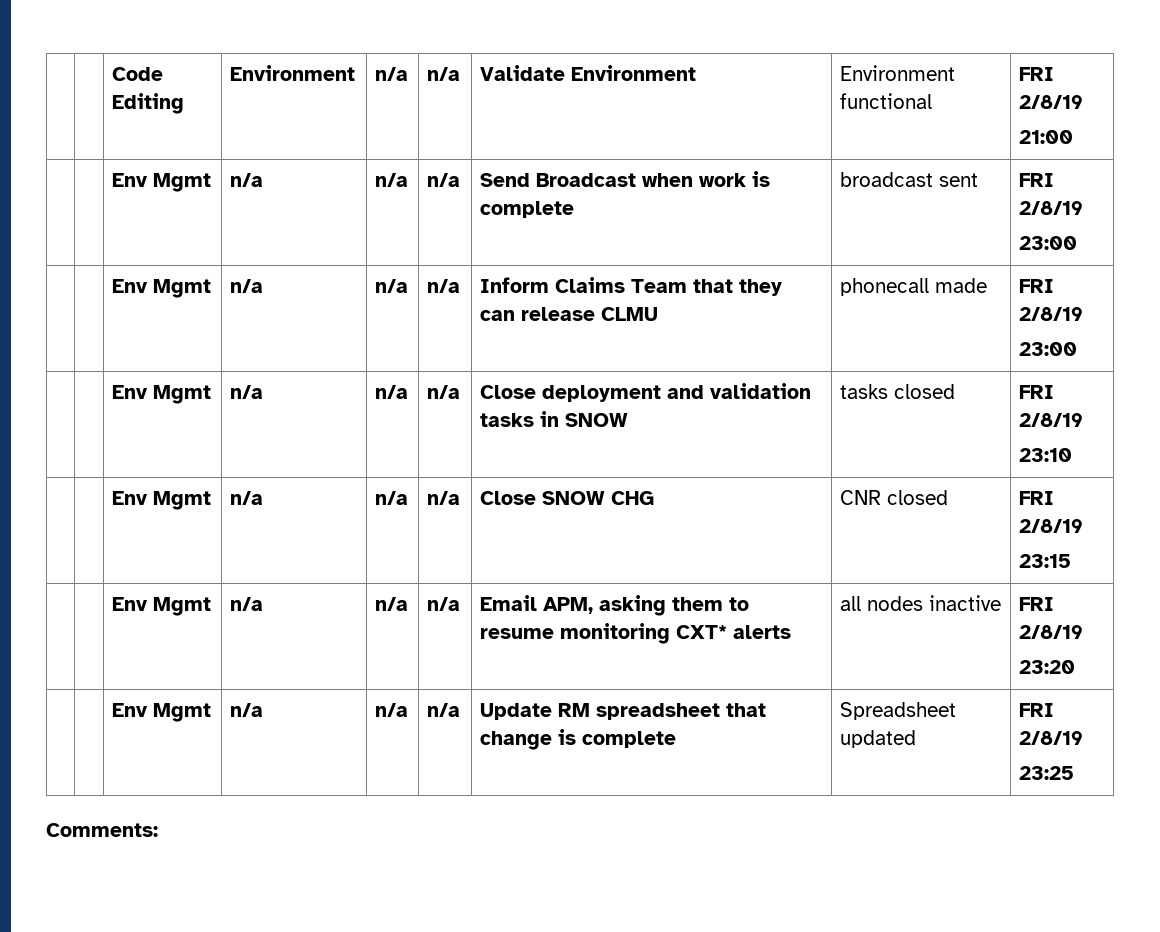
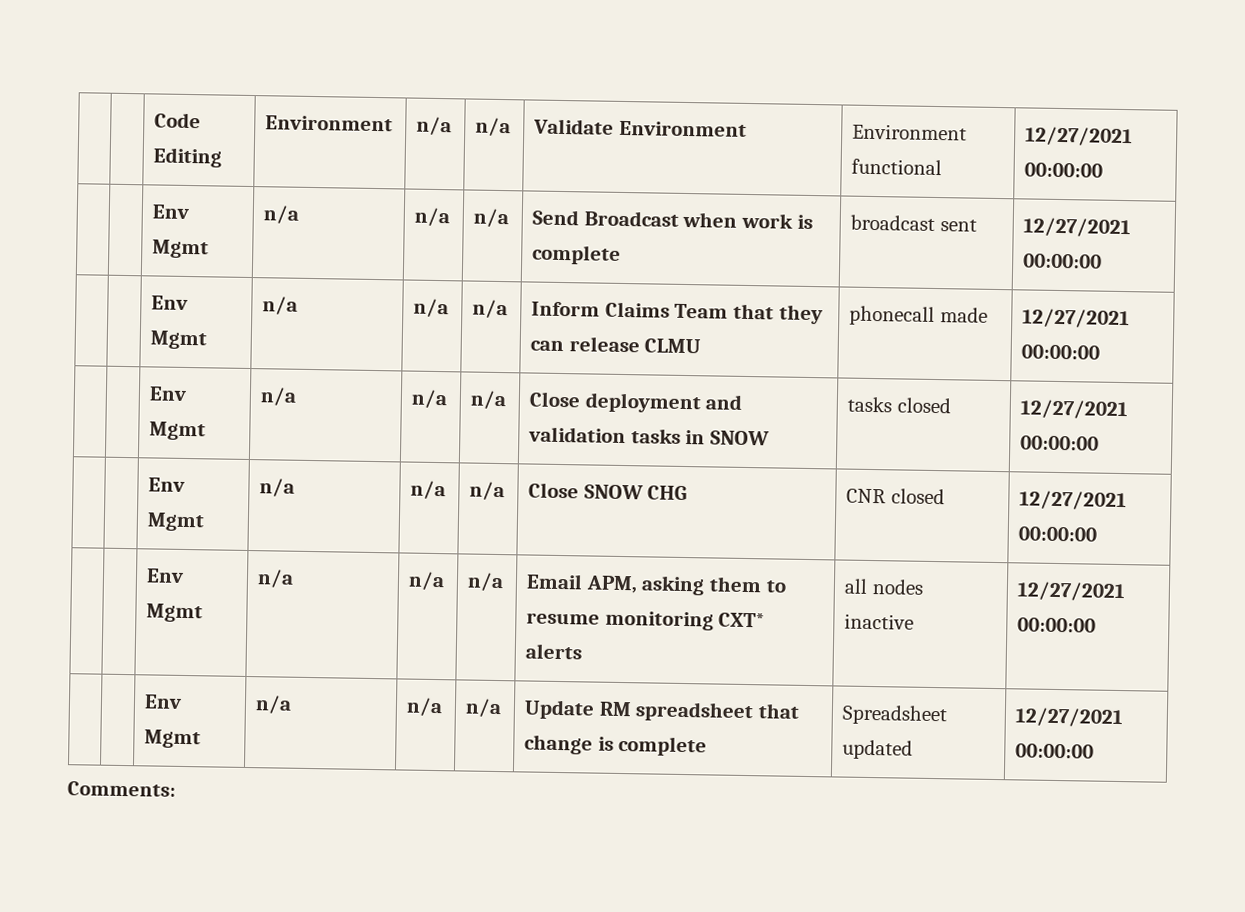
- | | Code Editing | Environment | n/a | n/a | Validate Environment | Environment functional | FRI 2/8/19
- 21:00
+ | | Code Editing | Environment | n/a | n/a | Validate Environment | Environment functional | 12/27/2021 00:00:00
- | | Env Mgmt | n/a | n/a | n/a | Send Broadcast when work is complete | broadcast sent | FRI 2/8/19
- 23:00
+ | | Env Mgmt | n/a | n/a | n/a | Send Broadcast when work is complete | broadcast sent | 12/27/2021 00:00:00
- | | Env Mgmt | n/a | n/a | n/a | Inform Claims Team that they can release CLMU | phonecall made | FRI 2/8/19
- 23:00
+ | | Env Mgmt | n/a | n/a | n/a | Inform Claims Team that they can release CLMU | phonecall made | 12/27/2021 00:00:00
- | | Env Mgmt | n/a | n/a | n/a | Close deployment and validation tasks in SNOW | tasks closed | FRI 2/8/19
- 23:10
+ | | Env Mgmt | n/a | n/a | n/a | Close deployment and validation tasks in SNOW | tasks closed | 12/27/2021 00:00:00
- | | Env Mgmt | n/a | n/a | n/a | Close SNOW CHG | CNR closed | FRI 2/8/19
- 23:15
+ | | Env Mgmt | n/a | n/a | n/a | Close SNOW CHG | CNR closed | 12/27/2021 00:00:00
- | | Env Mgmt | n/a | n/a | n/a | Email APM, asking them to resume monitoring CXT* alerts | all nodes inactive | FRI 2/8/19
- 23:20
+ | | Env Mgmt | n/a | n/a | n/a | Email APM, asking them to resume monitoring CXT* alerts | all nodes inactive | 12/27/2021 00:00:00
- | | Env Mgmt | n/a | n/a | n/a | Update RM spreadsheet that change is complete | Spreadsheet updated | FRI 2/8/19
- 23:25
+ | | Env Mgmt | n/a | n/a | n/a | Update RM spreadsheet that change is complete | Spreadsheet updated | 12/27/2021 00:00:00

